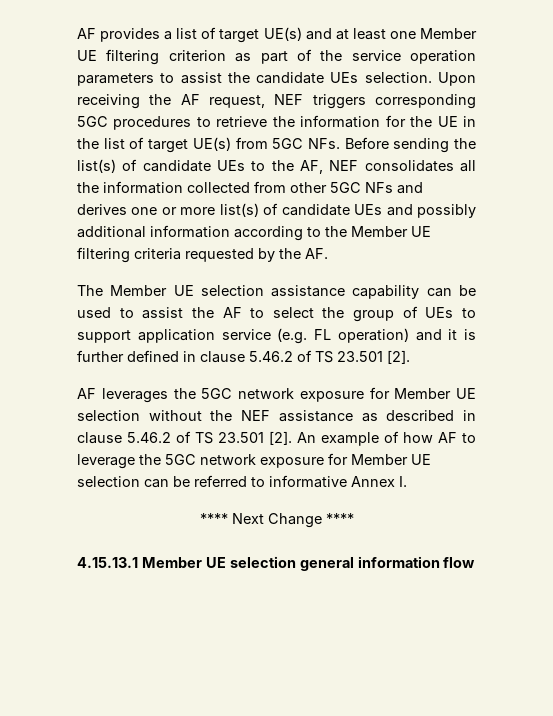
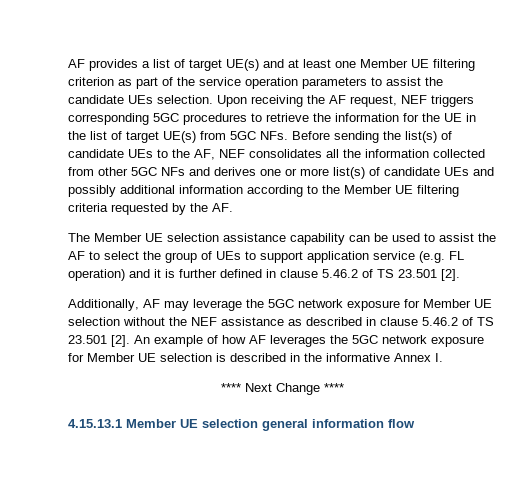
- AF leverages the 5GC network exposure for Member UE selection without the NEF assistance as described in clause 5.46.2 of TS 23.501 [2].
+ Additionally, AF may leverage the 5GC network exposure for Member UE selection without the NEF assistance as described in clause 5.46.2 of TS 23.501 [2].
- An example of how AF to leverage the 5GC network exposure for Member UE selection can be referred to informative Annex I.
+ An example of how AF leverages the 5GC network exposure for Member UE selection is described in the informative Annex I.

